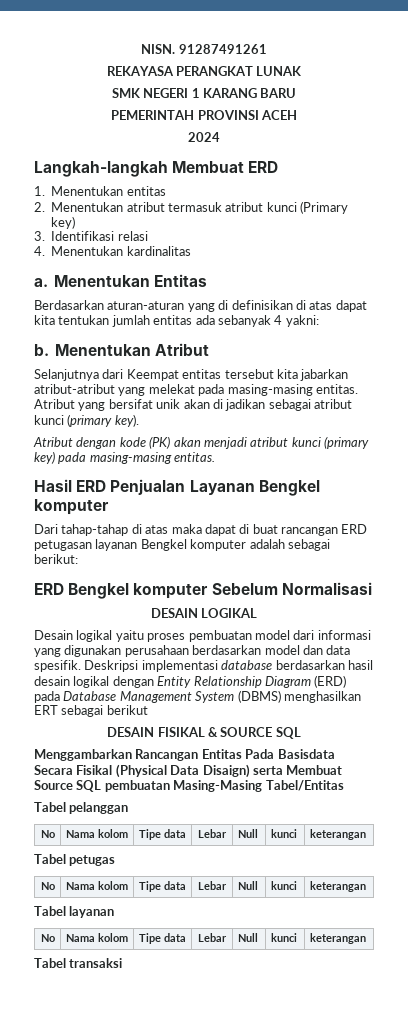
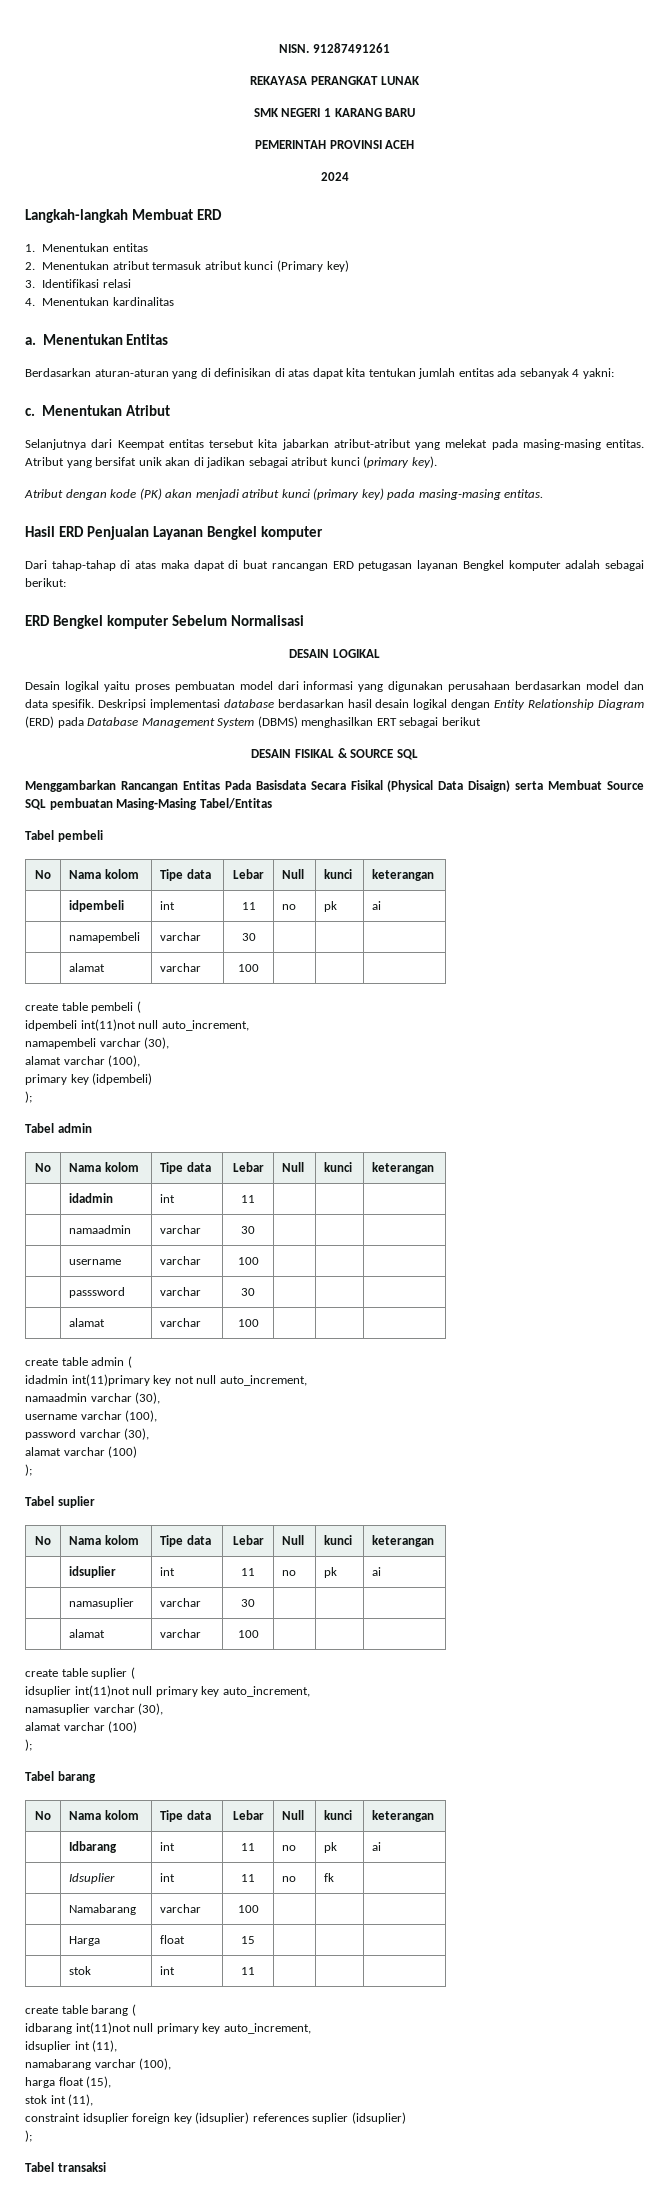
- b.
+ c.
- Tabel pelanggan
+ Tabel pembeli
  No | Nama kolom | Tipe data | Lebar | Null | kunci | keterangan
- Tabel petugas
+ | idpembeli | int | 11 | no | pk | ai
+ | namapembeli | varchar | 30 | | |
+ | alamat | varchar | 100 | | |
+ create table pembeli (
+ idpembeli int(11)not null auto_increment,
+ namapembeli varchar (30),
+ alamat varchar (100),
+ primary key (idpembeli)
+ );
+ Tabel admin
  No | Nama kolom | Tipe data | Lebar | Null | kunci | keterangan
- Tabel layanan
+ | idadmin | int | 11 | | |
+ | namaadmin | varchar | 30 | | |
+ | username | varchar | 100 | | |
+ | passsword | varchar | 30 | | |
+ | alamat | varchar | 100 | | |
+ create table admin (
+ idadmin int(11)primary key not null auto_increment,
+ namaadmin varchar (30),
+ username varchar (100),
+ password varchar (30),
+ alamat varchar (100)
+ );
+ Tabel suplier
  No | Nama kolom | Tipe data | Lebar | Null | kunci | keterangan
+ | idsuplier | int | 11 | no | pk | ai
+ | namasuplier | varchar | 30 | | |
+ | alamat | varchar | 100 | | |
+ create table suplier (
+ idsuplier int(11)not null primary key auto_increment,
+ namasuplier varchar (30),
+ alamat varchar (100)
+ );
+ Tabel barang
+ No | Nama kolom | Tipe data | Lebar | Null | kunci | keterangan
+ | Idbarang | int | 11 | no | pk | ai
+ | Idsuplier | int | 11 | no | fk |
+ | Namabarang | varchar | 100 | | |
+ | Harga | float | 15 | | |
+ | stok | int | 11 | | |
+ create table barang (
+ idbarang int(11)not null primary key auto_increment,
+ idsuplier int (11),
+ namabarang varchar (100),
+ harga float (15),
+ stok int (11),
+ constraint idsuplier foreign key (idsuplier) references suplier (idsuplier)
+ );

